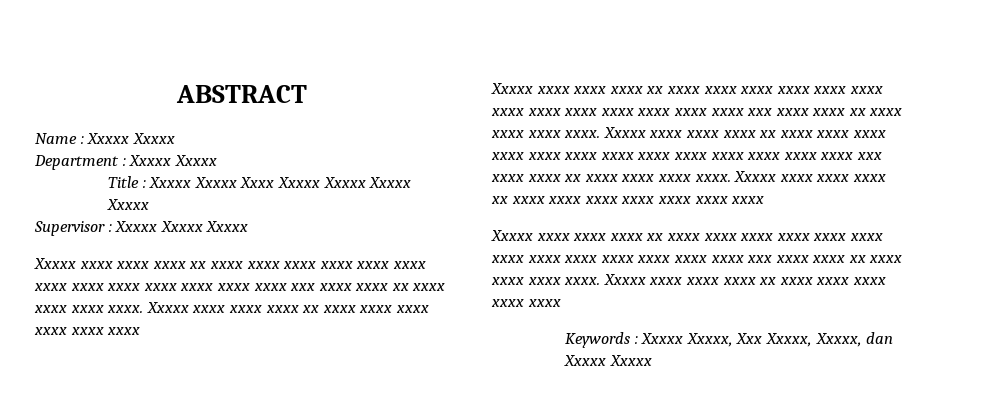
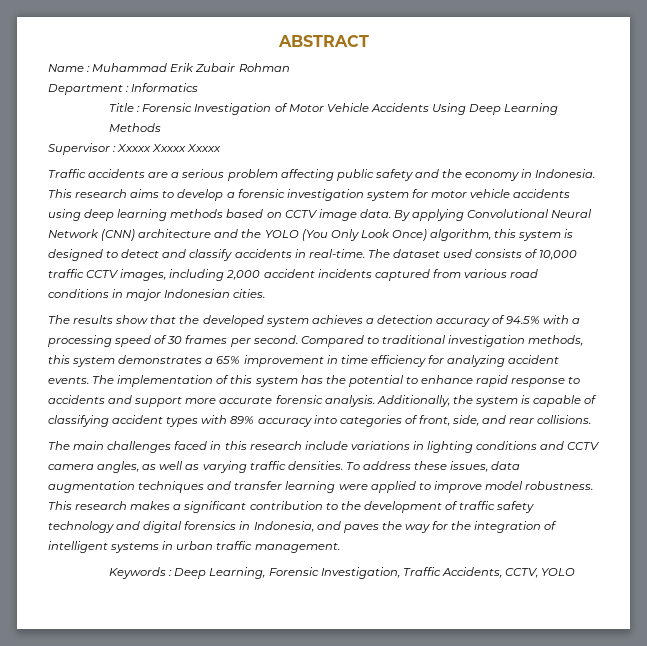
- Name : Xxxxx Xxxxx
+ Name : Muhammad Erik Zubair Rohman
- Department : Xxxxx Xxxxx
+ Department : Informatics
- Title : Xxxxx Xxxxx Xxxx Xxxxx Xxxxx Xxxxx Xxxxx
+ Title : Forensic Investigation of Motor Vehicle Accidents Using Deep Learning Methods
  Supervisor : Xxxxx Xxxxx Xxxxx
- Xxxxx xxxx xxxx xxxx xx xxxx xxxx xxxx xxxx xxxx xxxx xxxx xxxx xxxx xxxx xxxx xxxx xxxx xxx xxxx xxxx xx xxxx xxxx xxxx xxxx. Xxxxx xxxx xxxx xxxx xx xxxx xxxx xxxx xxxx xxxx xxxx
- Xxxxx xxxx xxxx xxxx xx xxxx xxxx xxxx xxxx xxxx xxxx xxxx xxxx xxxx xxxx xxxx xxxx xxxx xxx xxxx xxxx xx xxxx xxxx xxxx xxxx. Xxxxx xxxx xxxx xxxx xx xxxx xxxx xxxx xxxx xxxx xxxx xxxx xxxx xxxx xxxx xxxx xxxx xxxx xxx xxxx xxxx xx xxxx xxxx xxxx xxxx. Xxxxx xxxx xxxx xxxx xx xxxx xxxx xxxx xxxx xxxx xxxx xxxx
- Xxxxx xxxx xxxx xxxx xx xxxx xxxx xxxx xxxx xxxx xxxx xxxx xxxx xxxx xxxx xxxx xxxx xxxx xxx xxxx xxxx xx xxxx xxxx xxxx xxxx. Xxxxx xxxx xxxx xxxx xx xxxx xxxx xxxx xxxx xxxx
- Keywords : Xxxxx Xxxxx, Xxx Xxxxx, Xxxxx, dan Xxxxx Xxxxx
+ Traffic accidents are a serious problem affecting public safety and the economy in Indonesia. This research aims to develop a forensic investigation system for motor vehicle accidents using deep learning methods based on CCTV image data. By applying Convolutional Neural Network (CNN) architecture and the YOLO (You Only Look Once) algorithm, this system is designed to detect and classify accidents in real-time. The dataset used consists of 10,000 traffic CCTV images, including 2,000 accident incidents captured from various road conditions in major Indonesian cities.
+ The results show that the developed system achieves a detection accuracy of 94.5% with a processing speed of 30 frames per second. Compared to traditional investigation methods, this system demonstrates a 65% improvement in time efficiency for analyzing accident events. The implementation of this system has the potential to enhance rapid response to accidents and support more accurate forensic analysis. Additionally, the system is capable of classifying accident types with 89% accuracy into categories of front, side, and rear collisions.
+ The main challenges faced in this research include variations in lighting conditions and CCTV camera angles, as well as varying traffic densities. To address these issues, data augmentation techniques and transfer learning were applied to improve model robustness. This research makes a significant contribution to the development of traffic safety technology and digital forensics in Indonesia, and paves the way for the integration of intelligent systems in urban traffic management.
+ Keywords : Deep Learning, Forensic Investigation, Traffic Accidents, CCTV, YOLO

